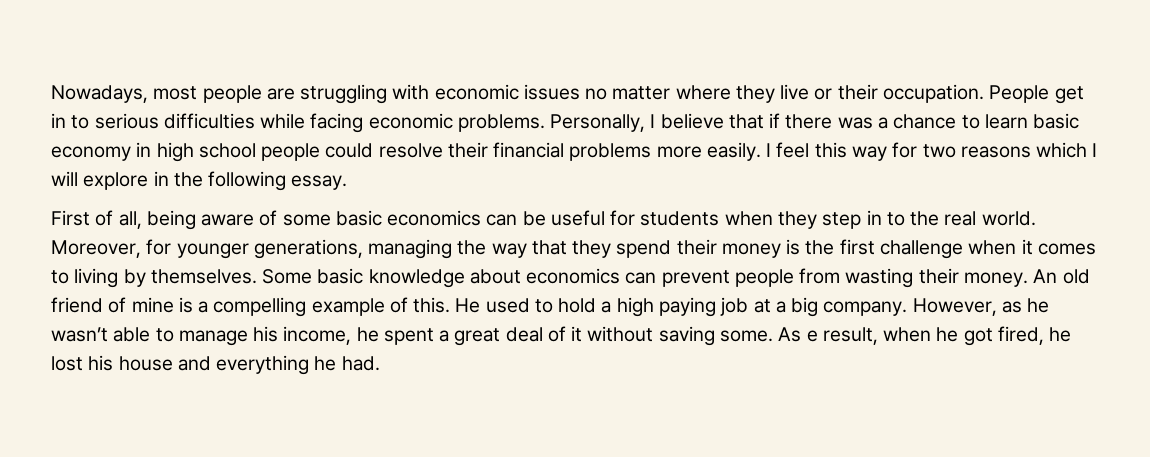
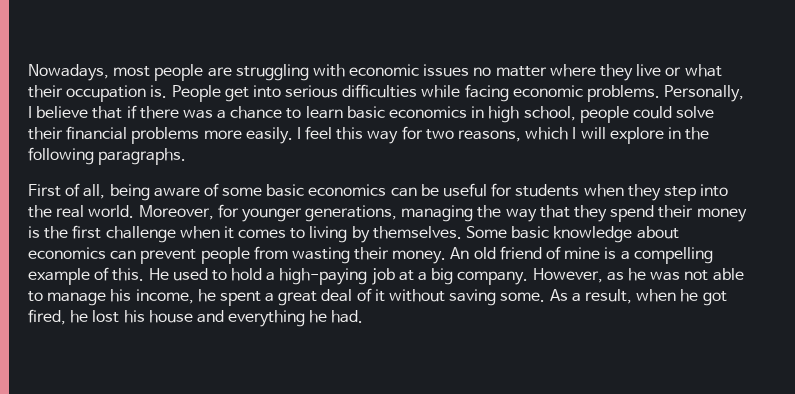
- Nowadays, most people are struggling with economic issues no matter where they live or their occupation. People get in to serious difficulties while facing economic problems.
+ Nowadays, most people are struggling with economic issues no matter where they live or what their occupation is. People get into serious difficulties while facing economic problems.
- Personally, I believe that if there was a chance to learn basic economy in high school people could resolve their financial problems more easily.
+ Personally, I believe that if there was a chance to learn basic economics in high school, people could solve their financial problems more easily.
- I feel this way for two reasons which I will explore in the following essay.
+ I feel this way for two reasons, which I will explore in the following paragraphs.
- First of all, being aware of some basic economics can be useful for students when they step in to the real world.
+ First of all, being aware of some basic economics can be useful for students when they step into the real world.
- He used to hold a high paying job at a big company.
+ He used to hold a high-paying job at a big company.
- However, as he wasn’t able to manage his income, he spent a great deal of it without saving some.
+ However, as he was not able to manage his income, he spent a great deal of it without saving some.
- As e result, when he got fired, he lost his house and everything he had.
+ As a result, when he got fired, he lost his house and everything he had.

